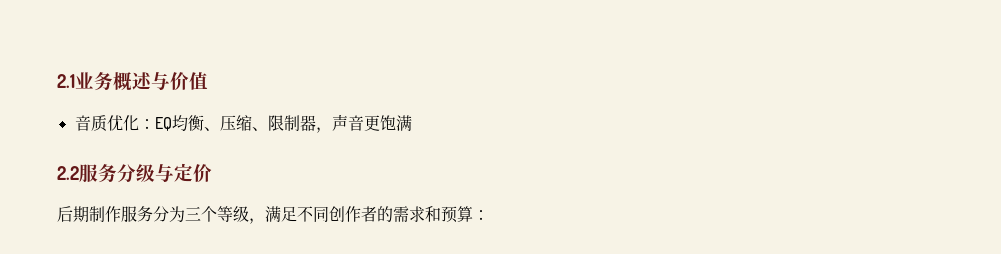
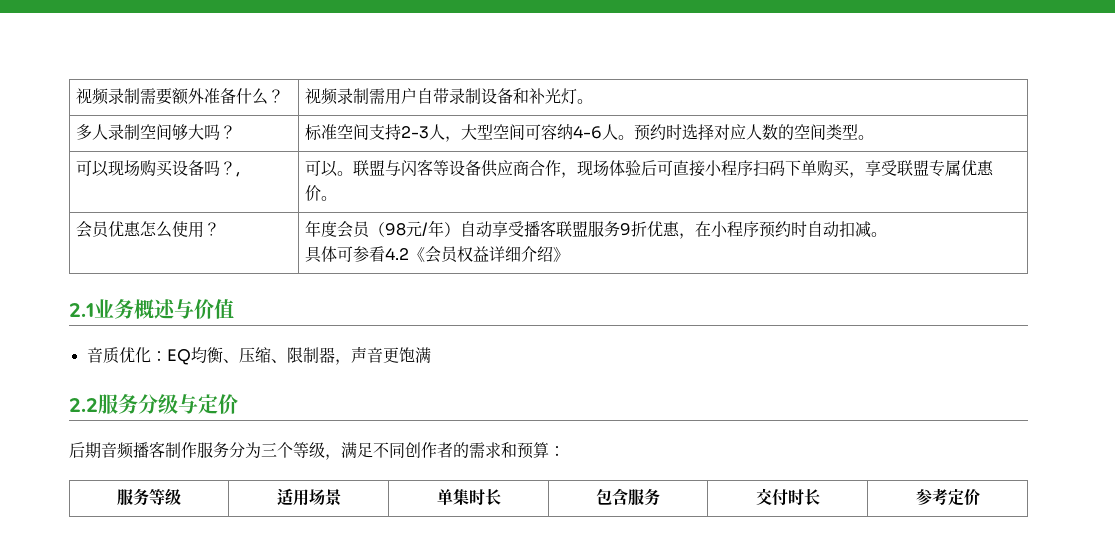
+ 视频录制需要额外准备什么？ | 视频录制需用户自带录制设备和补光灯。
+ 多人录制空间够大吗？ | 标准空间支持2-3人，大型空间可容纳4-6人。预约时选择对应人数的空间类型。
+ 可以现场购买设备吗？, | 可以。联盟与闪客等设备供应商合作，现场体验后可直接小程序扫码下单购买，享受联盟专属优惠价。
+ 会员优惠怎么使用？ | 年度会员（98元/年）自动享受播客联盟服务9折优惠，在小程序预约时自动扣减。
+ 具体可参看4.2《会员权益详细介绍》
- 后期制作服务分为三个等级，满足不同创作者的需求和预算：
+ 后期音频播客制作服务分为三个等级，满足不同创作者的需求和预算：
+ 服务等级 | 适用场景 | 单集时长 | 包含服务 | 交付时长 | 参考定价

